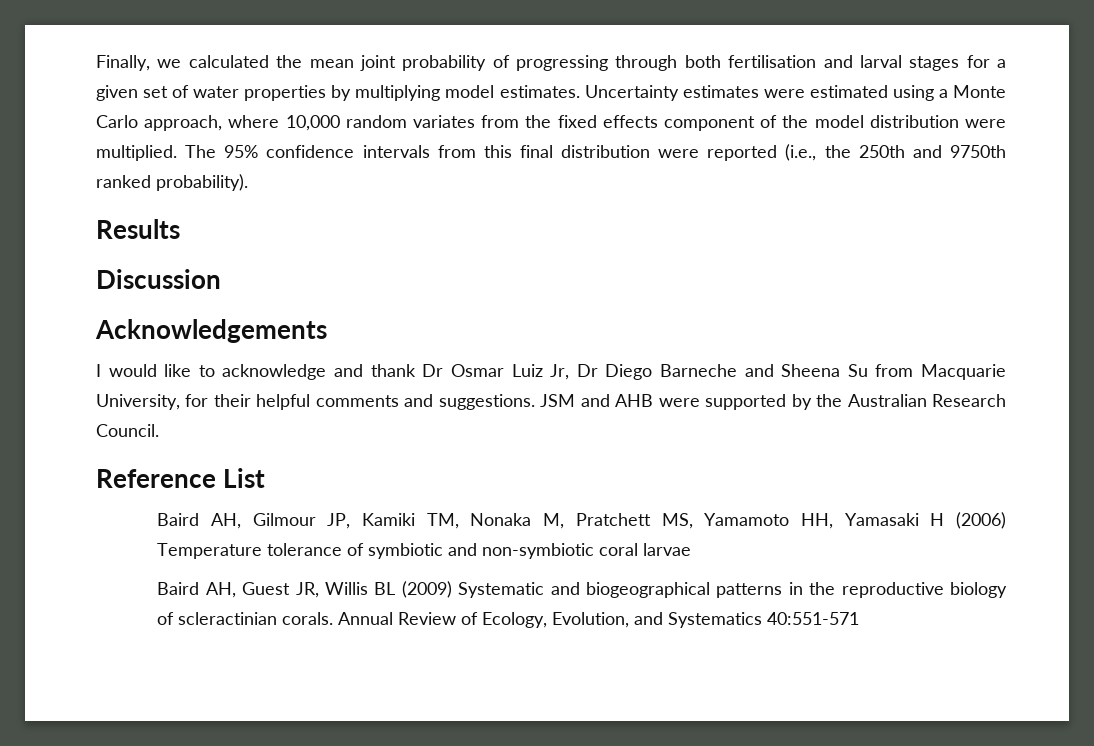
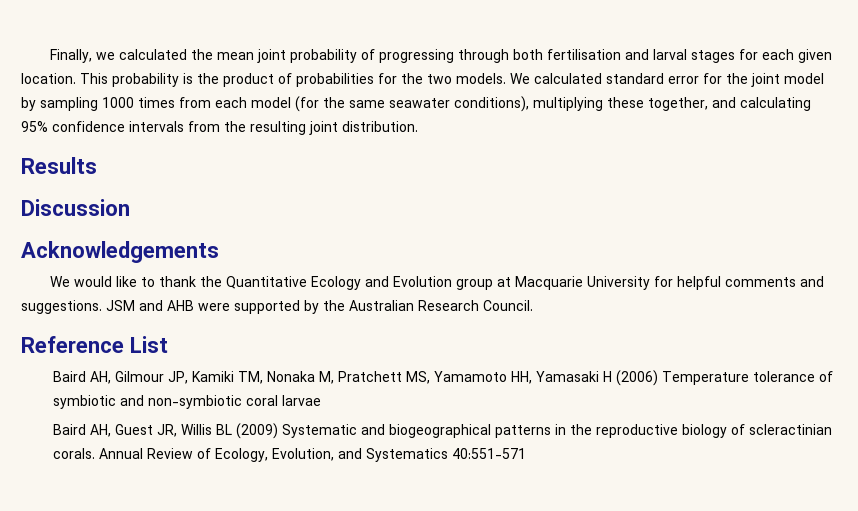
- Finally, we calculated the mean joint probability of progressing through both fertilisation and larval stages for a given set of water properties by multiplying model estimates. Uncertainty estimates were estimated using a Monte Carlo approach, where 10,000 random variates from the fixed effects component of the model distribution were multiplied. The 95% confidence intervals from this final distribution were reported (i.e., the 250th and 9750th ranked probability).
+ Finally, we calculated the mean joint probability of progressing through both fertilisation and larval stages for each given location. This probability is the product of probabilities for the two models. We calculated standard error for the joint model by sampling 1000 times from each model (for the same seawater conditions), multiplying these together, and calculating 95% confidence intervals from the resulting joint distribution.
- I would like to acknowledge and thank Dr Osmar Luiz Jr, Dr Diego Barneche and Sheena Su from Macquarie University, for their helpful comments and suggestions.
+ We would like to thank the Quantitative Ecology and Evolution group at Macquarie University for helpful comments and suggestions.

